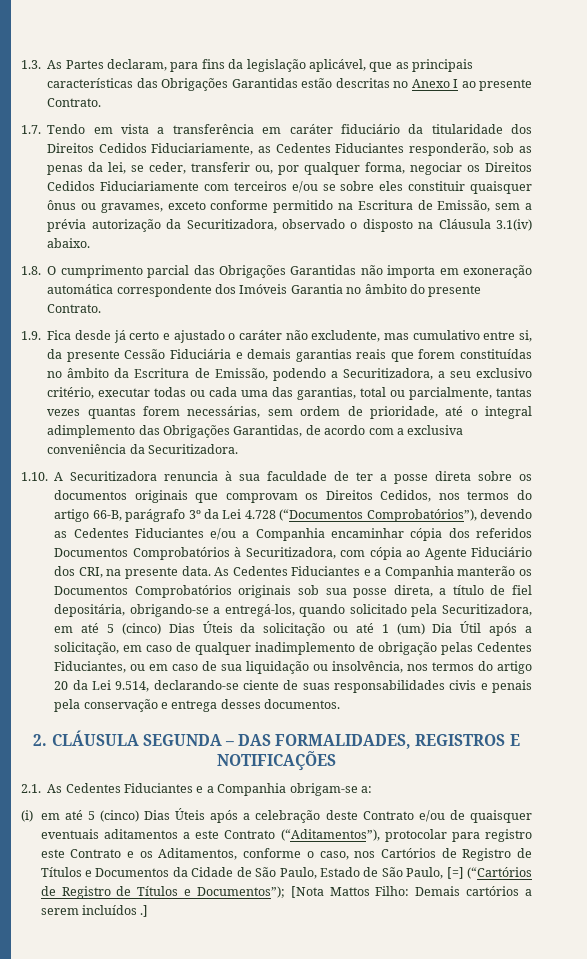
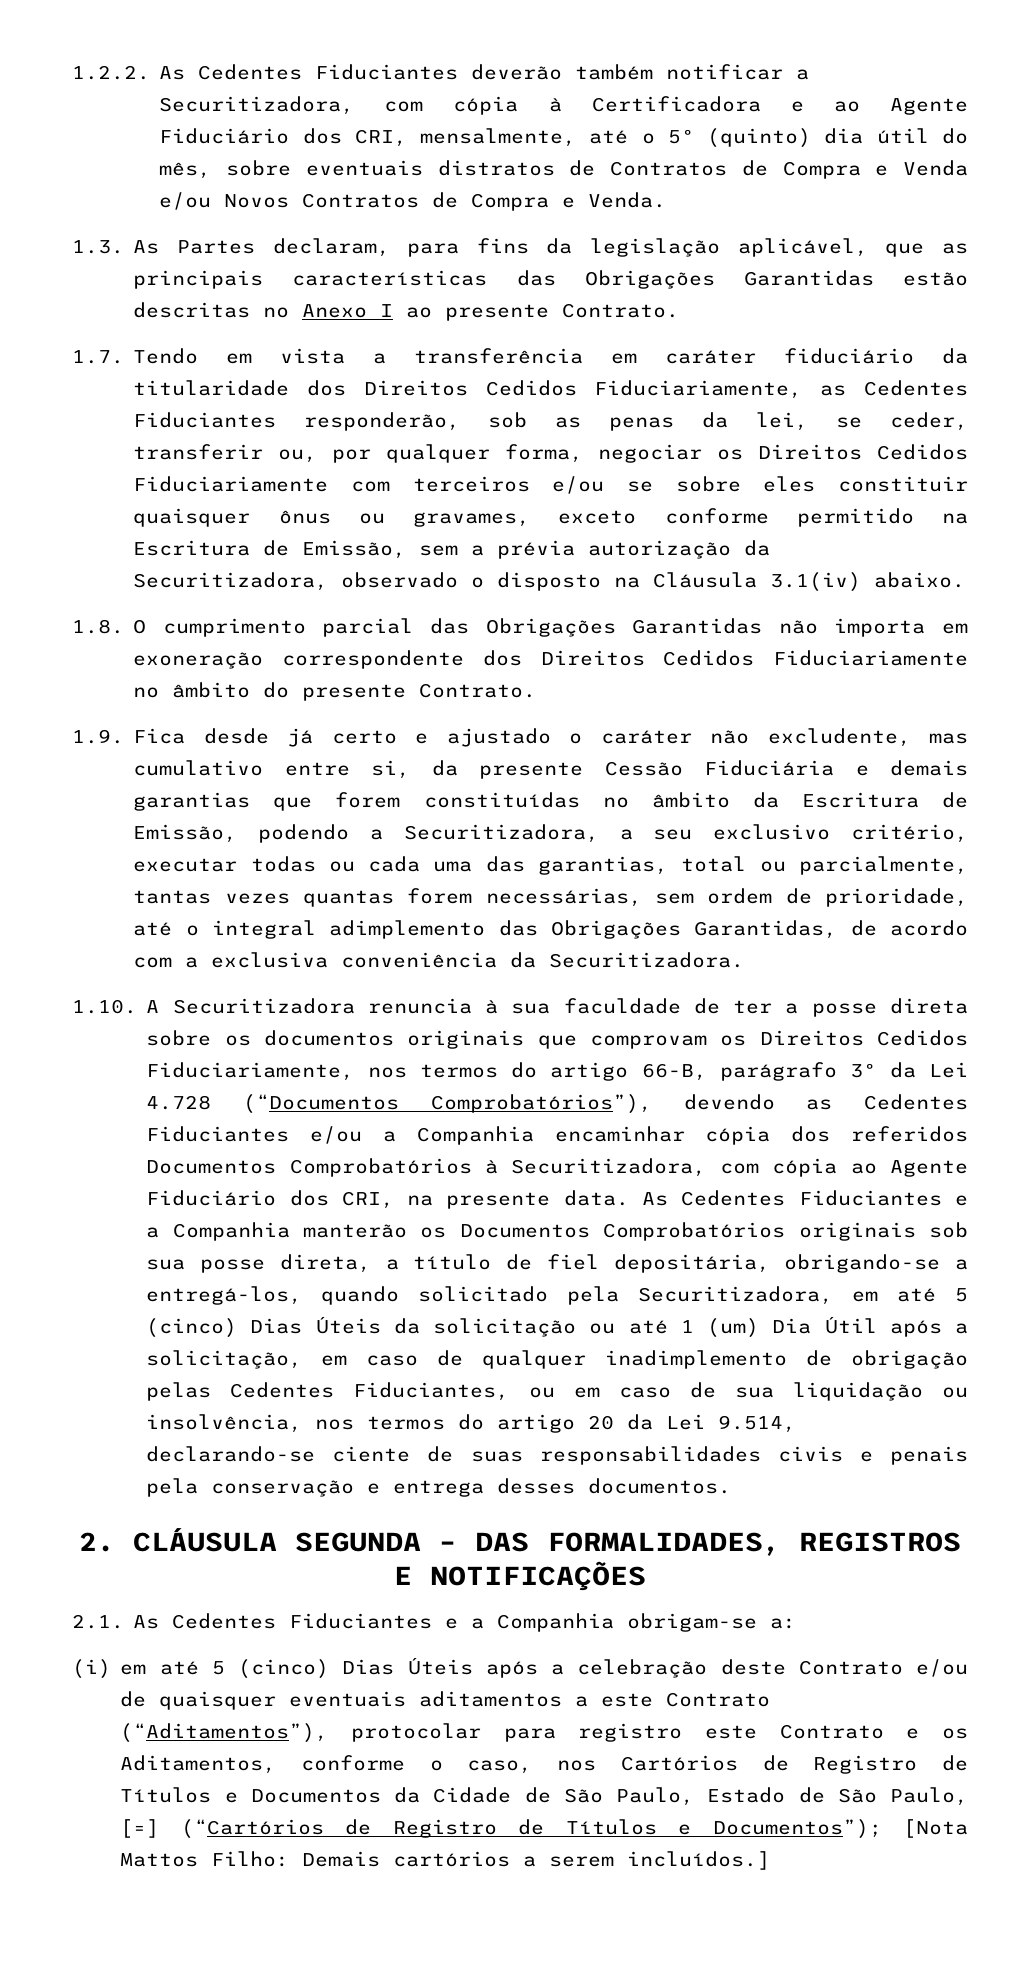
+ 1.2.2. As Cedentes Fiduciantes deverão também notificar a Securitizadora, com cópia à Certificadora e ao Agente Fiduciário dos CRI, mensalmente, até o 5º (quinto) dia útil do mês, sobre eventuais distratos de Contratos de Compra e Venda e/ou Novos Contratos de Compra e Venda.
- 1.8. O cumprimento parcial das Obrigações Garantidas não importa em exoneração automática correspondente dos Imóveis Garantia no âmbito do presente Contrato.
+ 1.8. O cumprimento parcial das Obrigações Garantidas não importa em exoneração correspondente dos Direitos Cedidos Fiduciariamente no âmbito do presente Contrato.
- 1.9. Fica desde já certo e ajustado o caráter não excludente, mas cumulativo entre si, da presente Cessão Fiduciária e demais garantias reais que forem constituídas no âmbito da Escritura de Emissão, podendo a Securitizadora, a seu exclusivo critério, executar todas ou cada uma das garantias, total ou parcialmente, tantas vezes quantas forem necessárias, sem ordem de prioridade, até o integral adimplemento das Obrigações Garantidas, de acordo com a exclusiva conveniência da Securitizadora.
+ 1.9. Fica desde já certo e ajustado o caráter não excludente, mas cumulativo entre si, da presente Cessão Fiduciária e demais garantias que forem constituídas no âmbito da Escritura de Emissão, podendo a Securitizadora, a seu exclusivo critério, executar todas ou cada uma das garantias, total ou parcialmente, tantas vezes quantas forem necessárias, sem ordem de prioridade, até o integral adimplemento das Obrigações Garantidas, de acordo com a exclusiva conveniência da Securitizadora.
- 1.10. A Securitizadora renuncia à sua faculdade de ter a posse direta sobre os documentos originais que comprovam os Direitos Cedidos, nos termos do artigo 66-B, parágrafo 3º da Lei 4.728 (“Documentos Comprobatórios”), devendo as Cedentes Fiduciantes e/ou a Companhia encaminhar cópia dos referidos Documentos Comprobatórios à Securitizadora, com cópia ao Agente Fiduciário dos CRI, na presente data.
+ 1.10. A Securitizadora renuncia à sua faculdade de ter a posse direta sobre os documentos originais que comprovam os Direitos Cedidos Fiduciariamente, nos termos do artigo 66-B, parágrafo 3º da Lei 4.728 (“Documentos Comprobatórios”), devendo as Cedentes Fiduciantes e/ou a Companhia encaminhar cópia dos referidos Documentos Comprobatórios à Securitizadora, com cópia ao Agente Fiduciário dos CRI, na presente data.
- Demais cartórios a serem incluídos .]
+ Demais cartórios a serem incluídos.]

